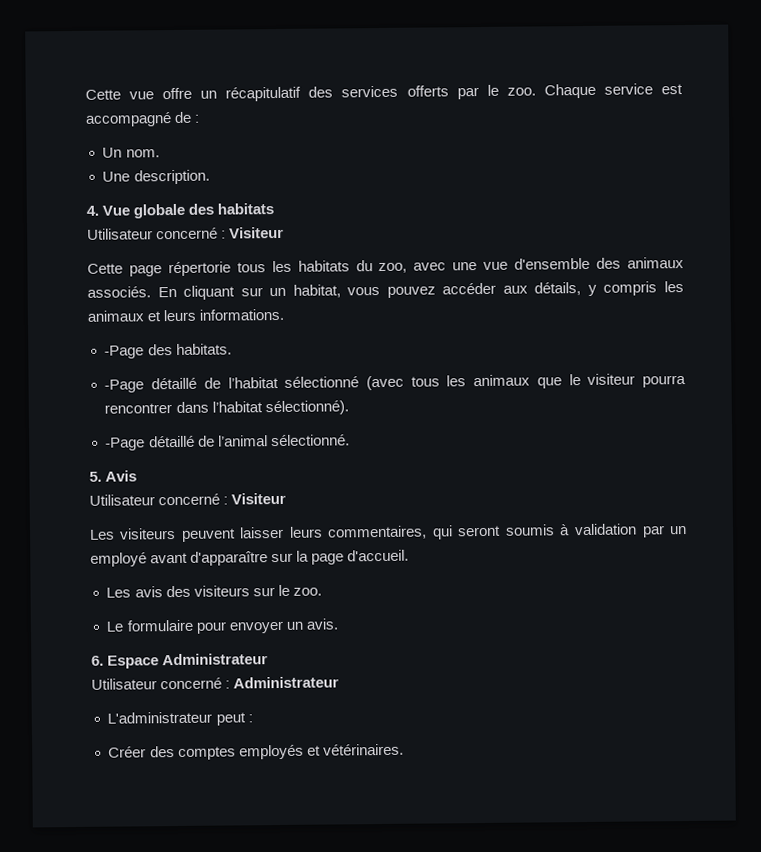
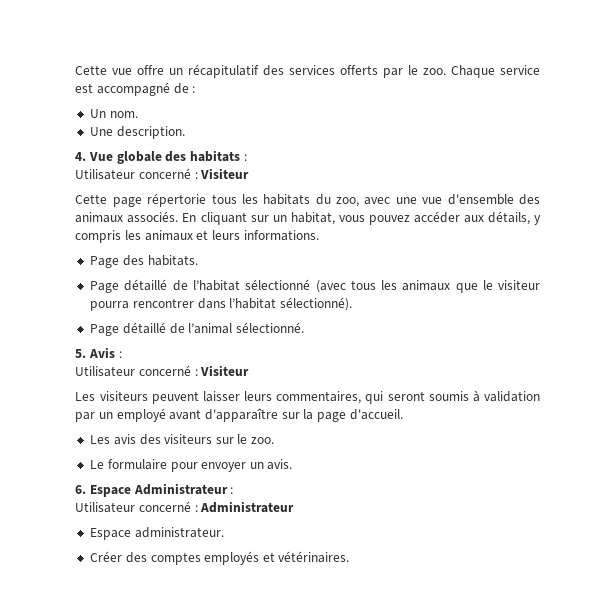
- 4. Vue globale des habitats
+ 4. Vue globale des habitats :
- -Page des habitats.
+ Page des habitats.
- -Page détaillé de l’habitat sélectionné (avec tous les animaux que le visiteur pourra rencontrer dans l’habitat sélectionné).
+ Page détaillé de l’habitat sélectionné (avec tous les animaux que le visiteur pourra rencontrer dans l’habitat sélectionné).
- -Page détaillé de l’animal sélectionné.
+ Page détaillé de l’animal sélectionné.
- 5. Avis
+ 5. Avis :
- 6. Espace Administrateur
+ 6. Espace Administrateur :
- L'administrateur peut :
+ Espace administrateur.

